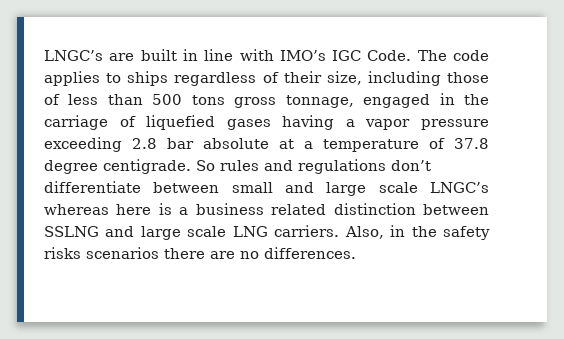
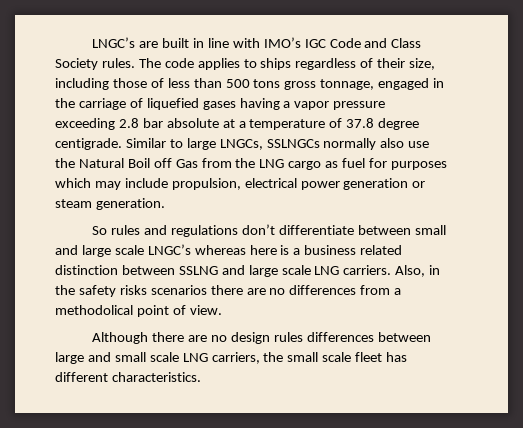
- LNGC’s are built in line with IMO’s IGC Code.
+ LNGC’s are built in line with IMO’s IGC Code and Class Society rules.
- The code applies to ships regardless of their size, including those of less than 500 tons gross tonnage, engaged in the carriage of liquefied gases having a vapor pressure exceeding 2.8 bar absolute at a temperature of 37.8 degree centigrade. So rules and regulations don’t differentiate between small and large scale LNGC’s whereas here is a business related distinction between SSLNG and large scale LNG carriers.
+ The code applies to ships regardless of their size, including those of less than 500 tons gross tonnage, engaged in the carriage of liquefied gases having a vapor pressure exceeding 2.8 bar absolute at a temperature of 37.8 degree centigrade. Similar to large LNGCs, SSLNGCs normally also use the Natural Boil off Gas from the LNG cargo as fuel for purposes which may include propulsion, electrical power generation or steam generation.
+ So rules and regulations don’t differentiate between small and large scale LNGC’s whereas here is a business related distinction between SSLNG and large scale LNG carriers.
- Also, in the safety risks scenarios there are no differences.
+ Also, in the safety risks scenarios there are no differences from a methodolical point of view.
+ Although there are no design rules differences between large and small scale LNG carriers, the small scale fleet has different characteristics.

